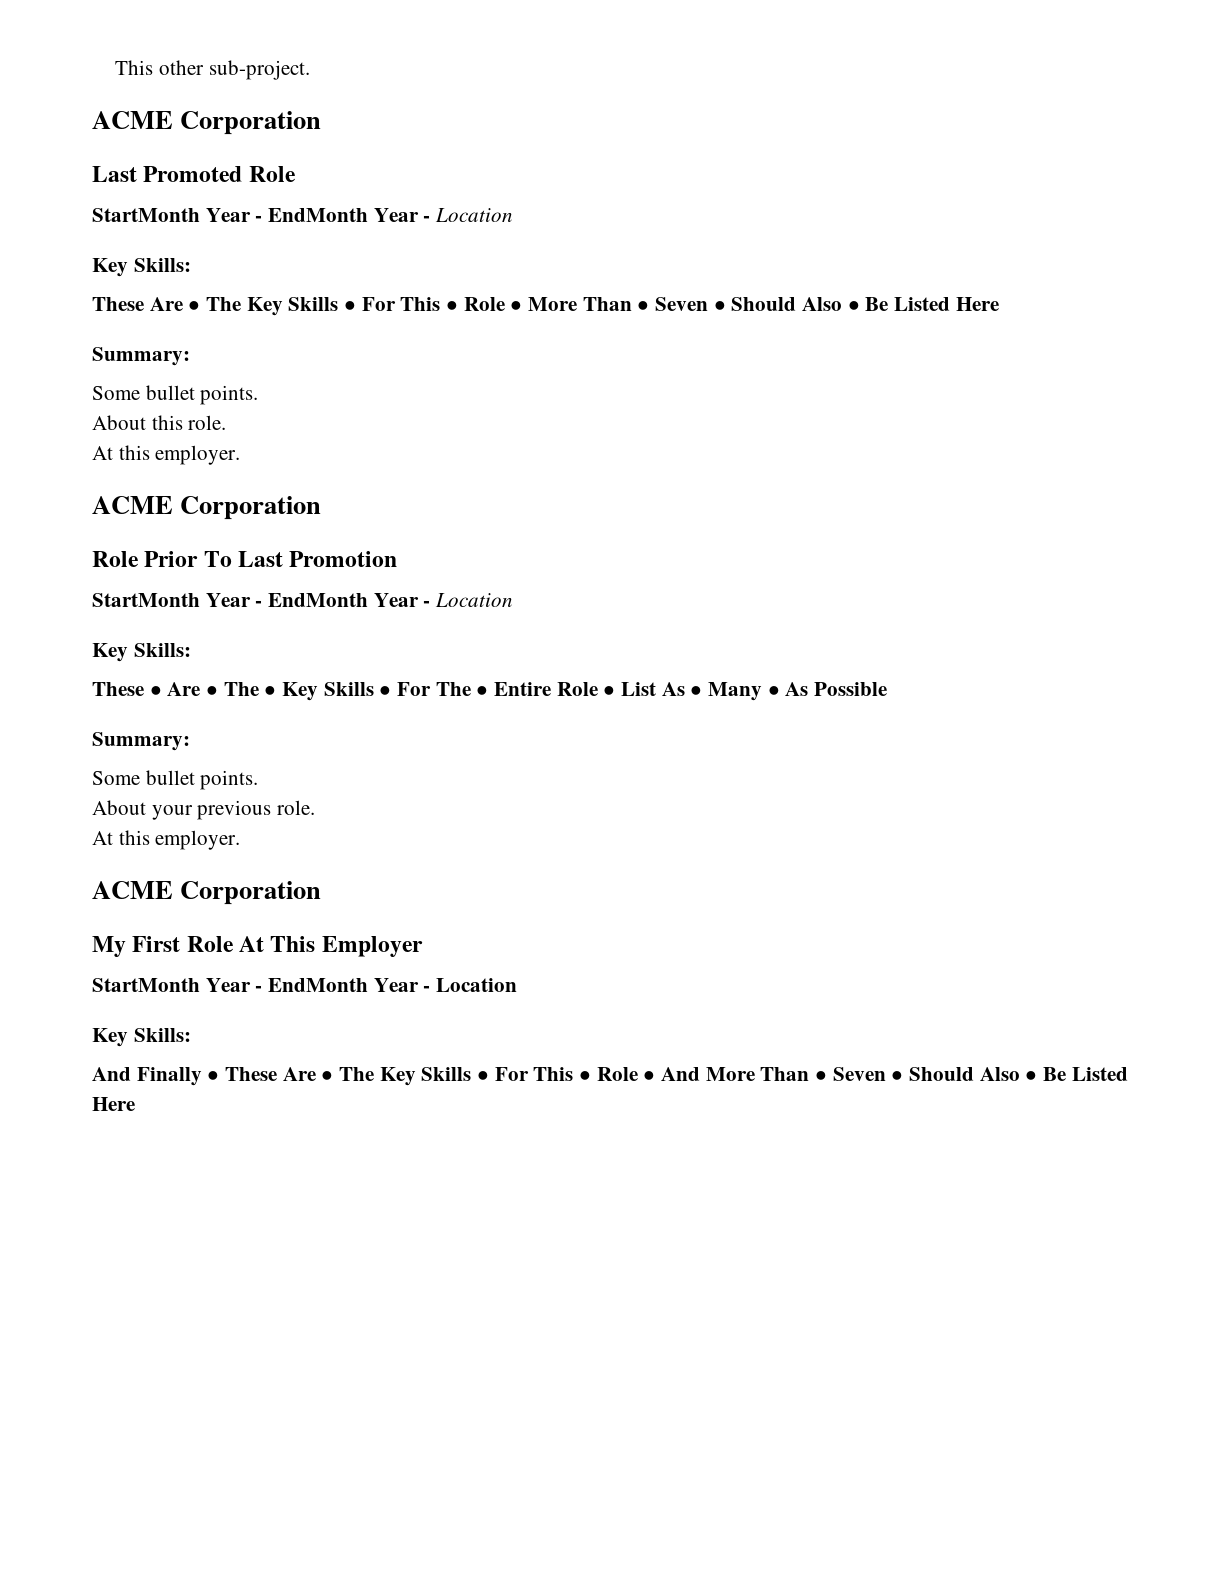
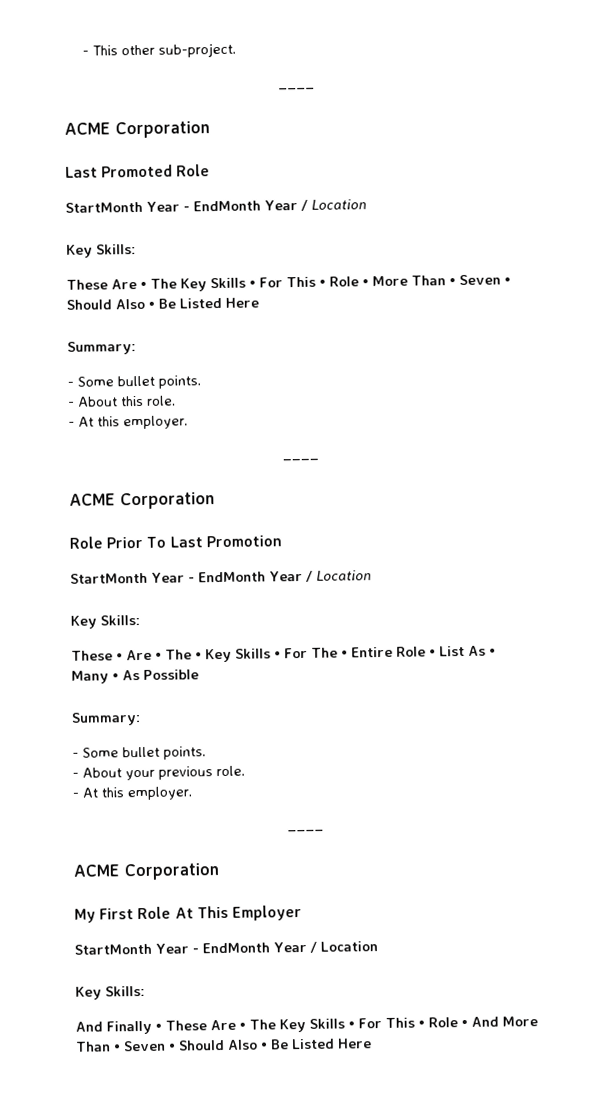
- This other sub-project.
+ - This other sub-project.
+ ____
  Last Promoted Role
- StartMonth Year - EndMonth Year - Location
+ StartMonth Year - EndMonth Year / Location
  These Are • The Key Skills • For This • Role • More Than • Seven • Should Also • Be Listed Here
  Summary:
- Some bullet points.
- About this role.
- At this employer.
+ - Some bullet points.
+ - About this role.
+ - At this employer.
+ ____
  Role Prior To Last Promotion
- StartMonth Year - EndMonth Year - Location
+ StartMonth Year - EndMonth Year / Location
  These • Are • The • Key Skills • For The • Entire Role • List As • Many • As Possible
  Summary:
- Some bullet points.
- About your previous role.
- At this employer.
+ - Some bullet points.
+ - About your previous role.
+ - At this employer.
+ ____
  My First Role At This Employer
- StartMonth Year - EndMonth Year - Location
+ StartMonth Year - EndMonth Year / Location

